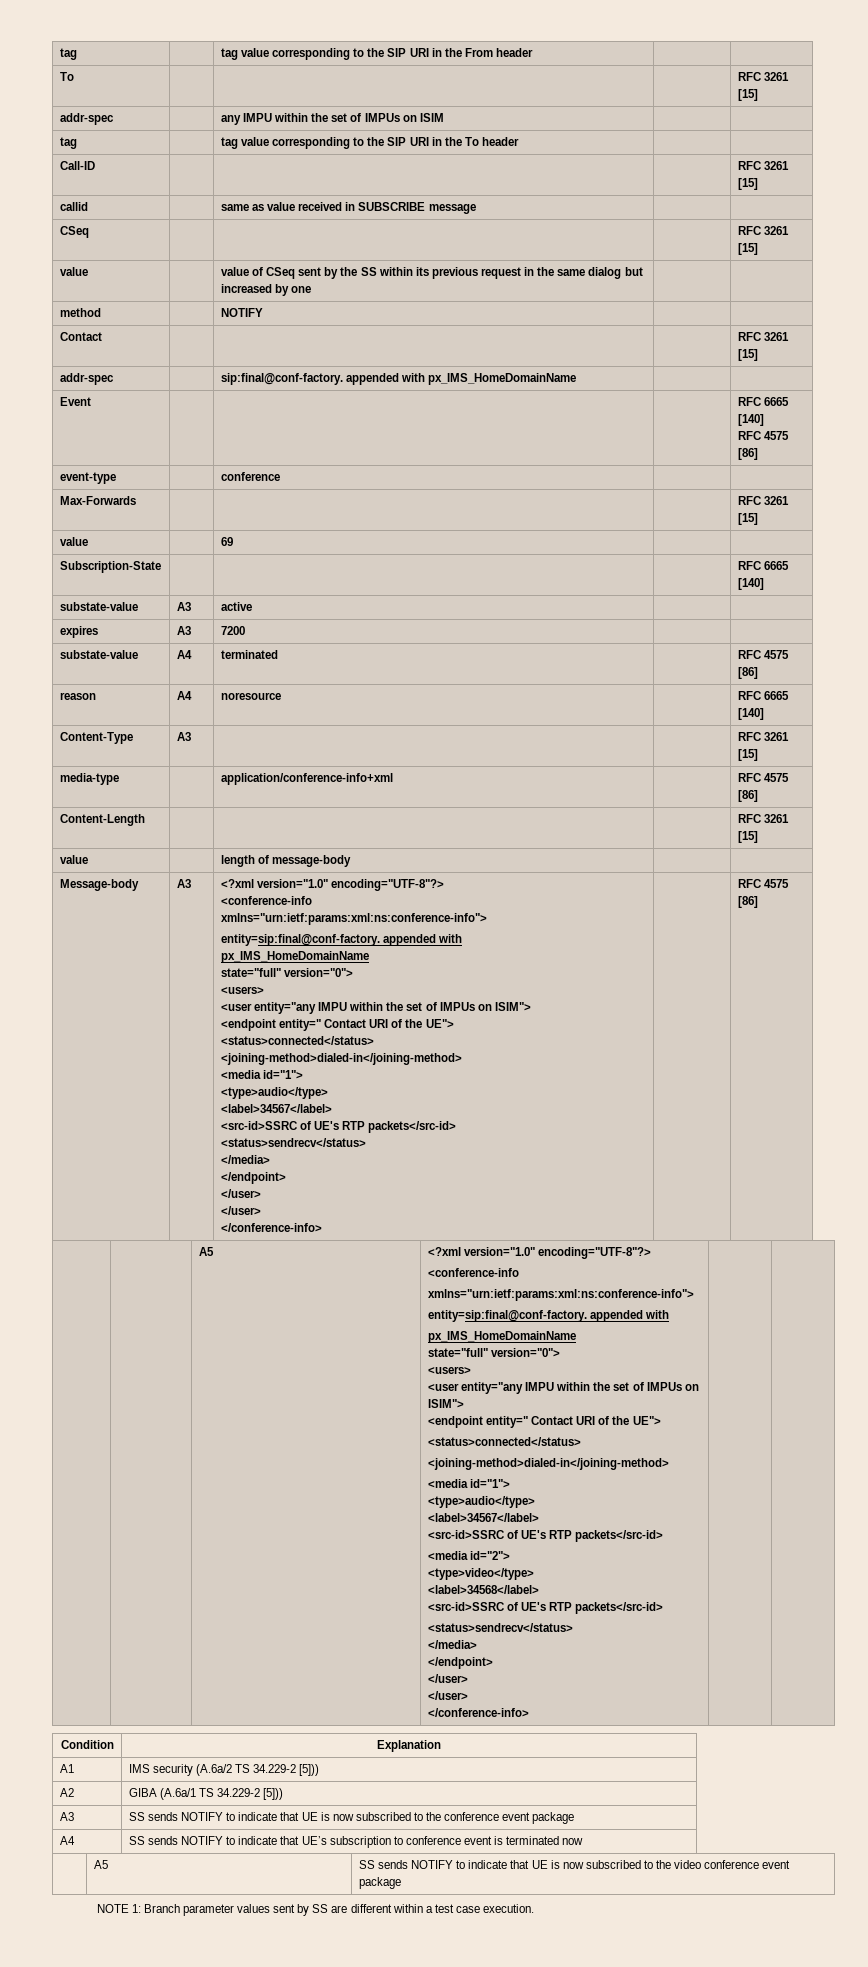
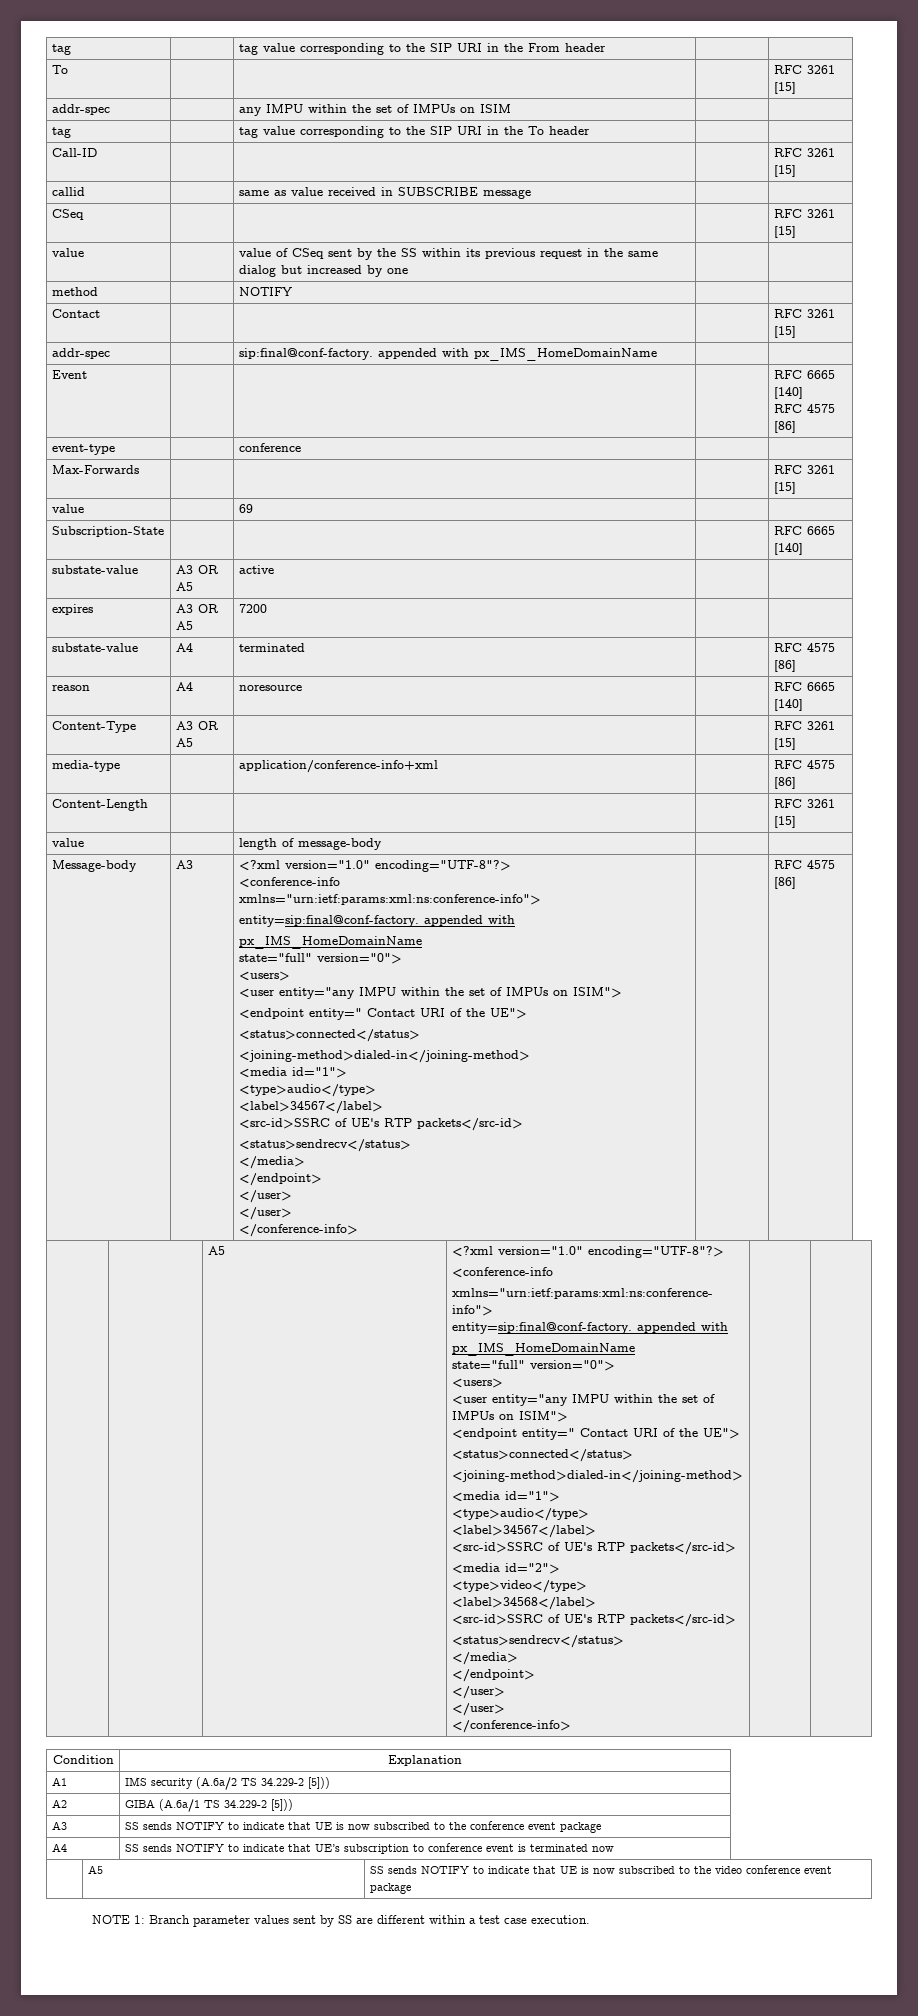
- substate-value | A3 | active | |
+ substate-value | A3 OR A5 | active | |
- expires | A3 | 7200 | |
+ expires | A3 OR A5 | 7200 | |
- Content-Type | A3 | | | RFC 3261 [15]
+ Content-Type | A3 OR A5 | | | RFC 3261 [15]

